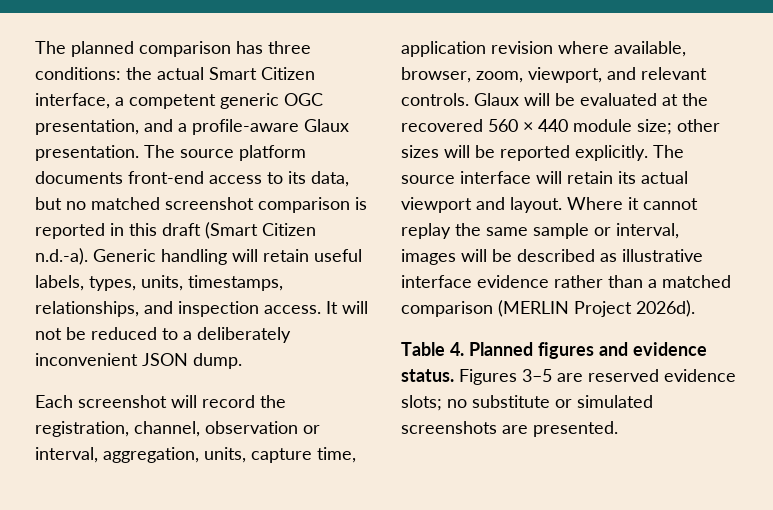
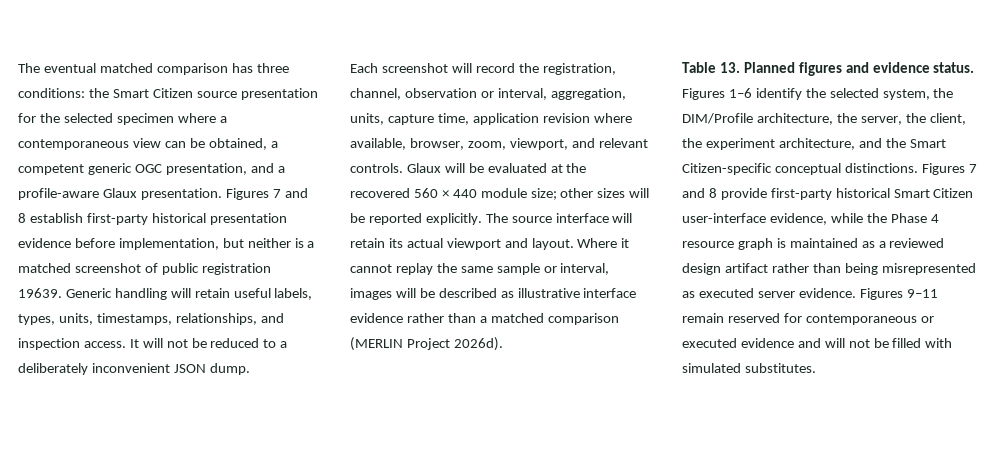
- The planned comparison has three conditions: the actual Smart Citizen interface, a competent generic OGC presentation, and a profile-aware Glaux presentation.
+ The eventual matched comparison has three conditions: the Smart Citizen source presentation for the selected specimen where a contemporaneous view can be obtained, a competent generic OGC presentation, and a profile-aware Glaux presentation.
- The source platform documents front-end access to its data, but no matched screenshot comparison is reported in this draft (Smart Citizen n.d.-a). Generic handling will retain useful labels, types, units, timestamps, relationships, and inspection access.
+ Figures 7 and 8 establish first-party historical presentation evidence before implementation, but neither is a matched screenshot of public registration 19639. Generic handling will retain useful labels, types, units, timestamps, relationships, and inspection access.
- Table 4. Planned figures and evidence status.
+ Table 13. Planned figures and evidence status.
- Figures 3–5 are reserved evidence slots; no substitute or simulated screenshots are presented.
+ Figures 1–6 identify the selected system, the DIM/Profile architecture, the server, the client, the experiment architecture, and the Smart Citizen-specific conceptual distinctions. Figures 7 and 8 provide first-party historical Smart Citizen user-interface evidence, while the Phase 4 resource graph is maintained as a reviewed design artifact rather than being misrepresented as executed server evidence. Figures 9–11 remain reserved for contemporaneous or executed evidence and will not be filled with simulated substitutes.

